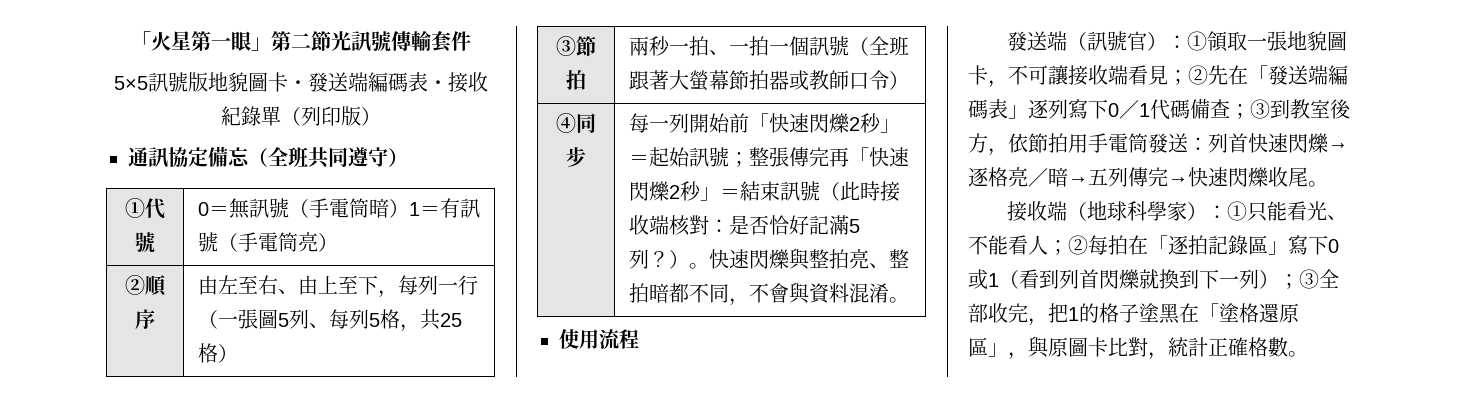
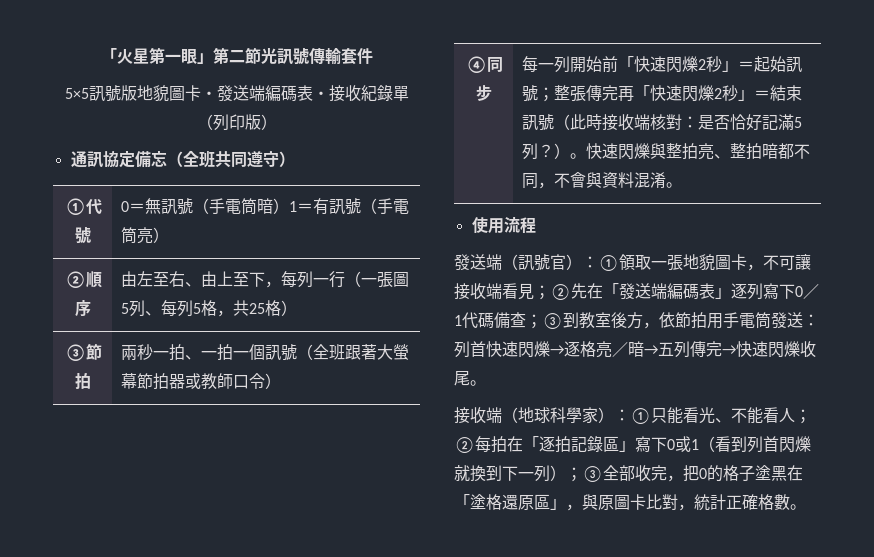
- 接收端（地球科學家）：①只能看光、不能看人；②每拍在「逐拍記錄區」寫下0或1（看到列首閃爍就換到下一列）；③全部收完，把1的格子塗黑在「塗格還原區」，與原圖卡比對，統計正確格數。
+ 接收端（地球科學家）：①只能看光、不能看人；②每拍在「逐拍記錄區」寫下0或1（看到列首閃爍就換到下一列）；③全部收完，把0的格子塗黑在「塗格還原區」，與原圖卡比對，統計正確格數。

